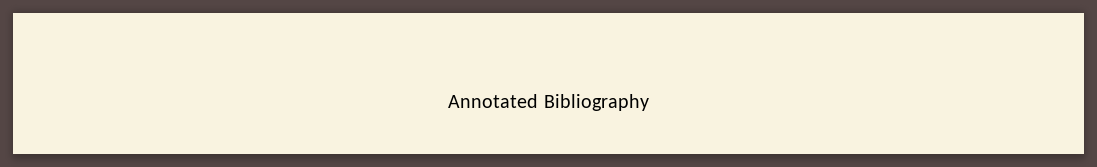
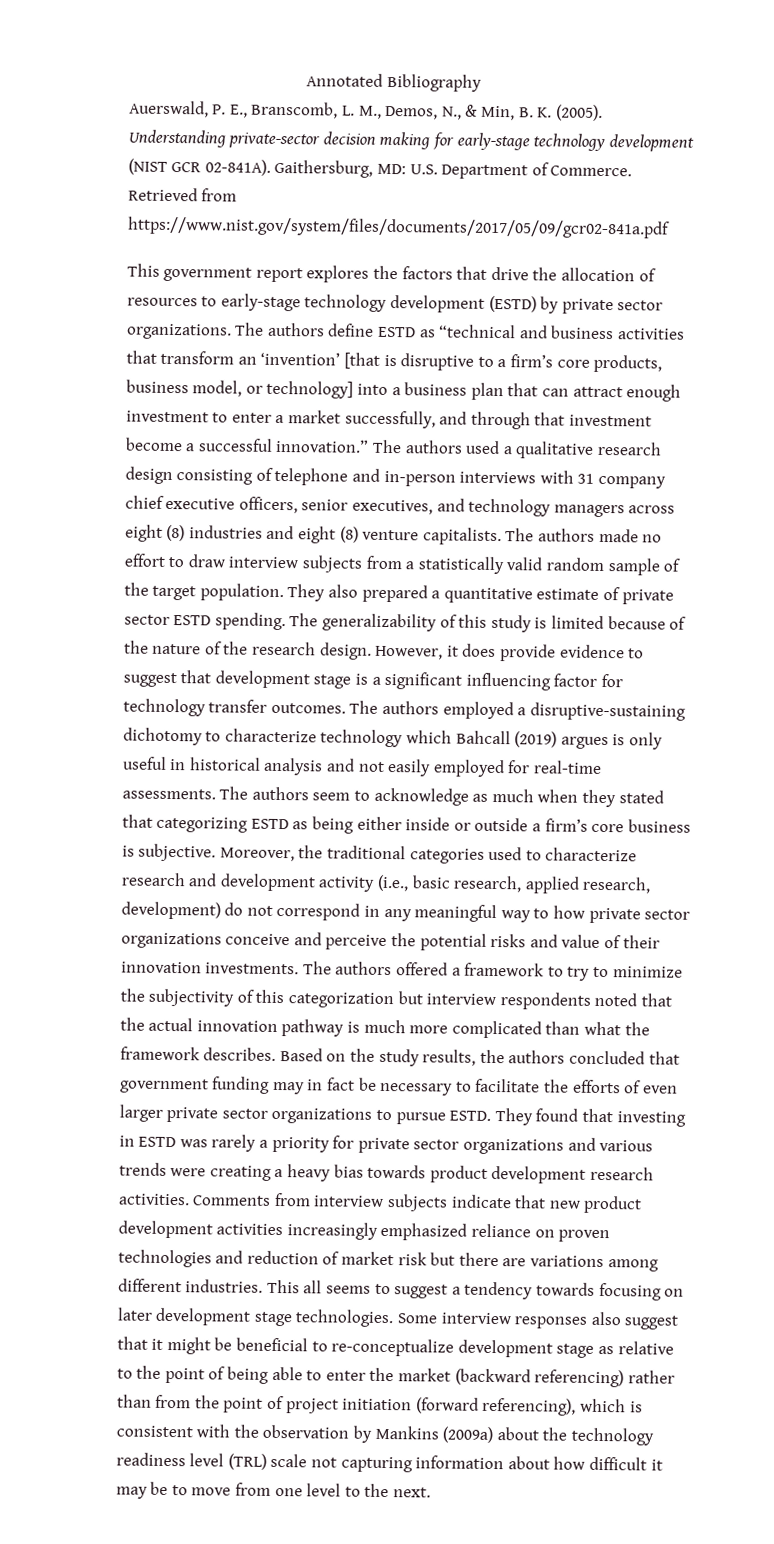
+ Auerswald, P. E., Branscomb, L. M., Demos, N., & Min, B. K. (2005). Understanding private-sector decision making for early-stage technology development (NIST GCR 02-841A). Gaithersburg, MD: U.S. Department of Commerce. Retrieved from https://www.nist.gov/system/files/documents/2017/05/09/gcr02-841a.pdf
+ This government report explores the factors that drive the allocation of resources to early-stage technology development (ESTD) by private sector organizations. The authors define ESTD as “technical and business activities that transform an ‘invention’ [that is disruptive to a firm’s core products, business model, or technology] into a business plan that can attract enough investment to enter a market successfully, and through that investment become a successful innovation.” The authors used a qualitative research design consisting of telephone and in-person interviews with 31 company chief executive officers, senior executives, and technology managers across eight (8) industries and eight (8) venture capitalists. The authors made no effort to draw interview subjects from a statistically valid random sample of the target population. They also prepared a quantitative estimate of private sector ESTD spending. The generalizability of this study is limited because of the nature of the research design. However, it does provide evidence to suggest that development stage is a significant influencing factor for technology transfer outcomes. The authors employed a disruptive-sustaining dichotomy to characterize technology which Bahcall (2019) argues is only useful in historical analysis and not easily employed for real-time assessments. The authors seem to acknowledge as much when they stated that categorizing ESTD as being either inside or outside a firm’s core business is subjective. Moreover, the traditional categories used to characterize research and development activity (i.e., basic research, applied research, development) do not correspond in any meaningful way to how private sector organizations conceive and perceive the potential risks and value of their innovation investments. The authors offered a framework to try to minimize the subjectivity of this categorization but interview respondents noted that the actual innovation pathway is much more complicated than what the framework describes. Based on the study results, the authors concluded that government funding may in fact be necessary to facilitate the efforts of even larger private sector organizations to pursue ESTD. They found that investing in ESTD was rarely a priority for private sector organizations and various trends were creating a heavy bias towards product development research activities. Comments from interview subjects indicate that new product development activities increasingly emphasized reliance on proven technologies and reduction of market risk but there are variations among different industries. This all seems to suggest a tendency towards focusing on later development stage technologies. Some interview responses also suggest that it might be beneficial to re-conceptualize development stage as relative to the point of being able to enter the market (backward referencing) rather than from the point of project initiation (forward referencing), which is consistent with the observation by Mankins (2009a) about the technology readiness level (TRL) scale not capturing information about how difficult it may be to move from one level to the next.

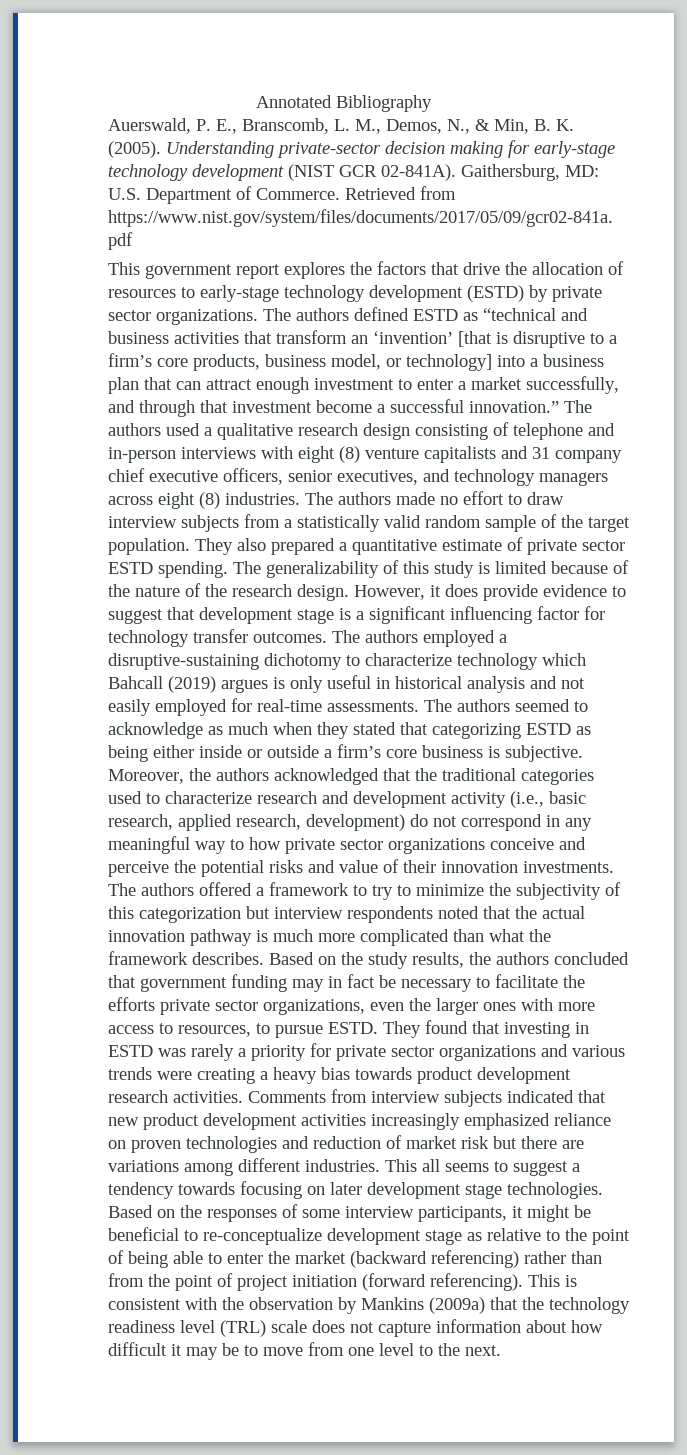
- The authors define ESTD as “technical and business activities that transform an ‘invention’ [that is disruptive to a firm’s core products, business model, or technology] into a business plan that can attract enough investment to enter a market successfully, and through that investment become a successful innovation.”
+ The authors defined ESTD as “technical and business activities that transform an ‘invention’ [that is disruptive to a firm’s core products, business model, or technology] into a business plan that can attract enough investment to enter a market successfully, and through that investment become a successful innovation.”
- The authors used a qualitative research design consisting of telephone and in-person interviews with 31 company chief executive officers, senior executives, and technology managers across eight (8) industries and eight (8) venture capitalists.
+ The authors used a qualitative research design consisting of telephone and in-person interviews with eight (8) venture capitalists and 31 company chief executive officers, senior executives, and technology managers across eight (8) industries.
- The authors seem to acknowledge as much when they stated that categorizing ESTD as being either inside or outside a firm’s core business is subjective.
+ The authors seemed to acknowledge as much when they stated that categorizing ESTD as being either inside or outside a firm’s core business is subjective.
- Moreover, the traditional categories used to characterize research and development activity (i.e., basic research, applied research, development) do not correspond in any meaningful way to how private sector organizations conceive and perceive the potential risks and value of their innovation investments.
+ Moreover, the authors acknowledged that the traditional categories used to characterize research and development activity (i.e., basic research, applied research, development) do not correspond in any meaningful way to how private sector organizations conceive and perceive the potential risks and value of their innovation investments.
- Based on the study results, the authors concluded that government funding may in fact be necessary to facilitate the efforts of even larger private sector organizations to pursue ESTD.
+ Based on the study results, the authors concluded that government funding may in fact be necessary to facilitate the efforts private sector organizations, even the larger ones with more access to resources, to pursue ESTD.
- Comments from interview subjects indicate that new product development activities increasingly emphasized reliance on proven technologies and reduction of market risk but there are variations among different industries.
+ Comments from interview subjects indicated that new product development activities increasingly emphasized reliance on proven technologies and reduction of market risk but there are variations among different industries.
- Some interview responses also suggest that it might be beneficial to re-conceptualize development stage as relative to the point of being able to enter the market (backward referencing) rather than from the point of project initiation (forward referencing), which is consistent with the observation by Mankins (2009a) about the technology readiness level (TRL) scale not capturing information about how difficult it may be to move from one level to the next.
+ Based on the responses of some interview participants, it might be beneficial to re-conceptualize development stage as relative to the point of being able to enter the market (backward referencing) rather than from the point of project initiation (forward referencing). This is consistent with the observation by Mankins (2009a) that the technology readiness level (TRL) scale does not capture information about how difficult it may be to move from one level to the next.

